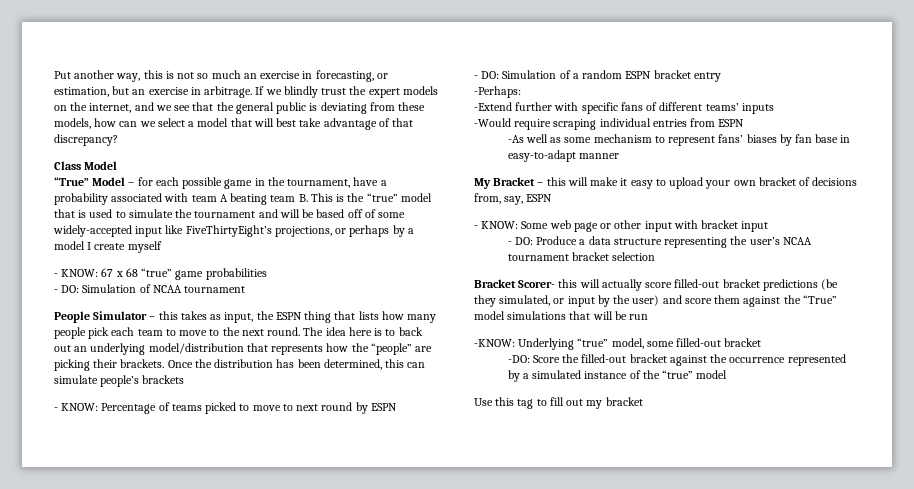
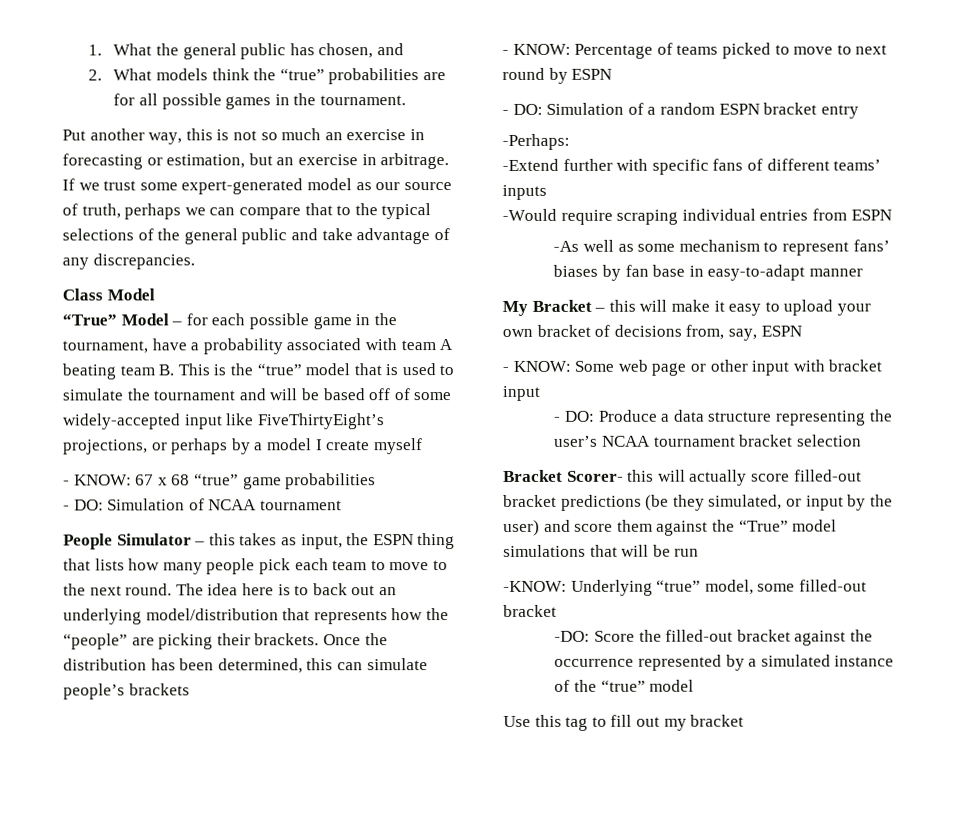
+ 1. What the general public has chosen, and
+ 2. What models think the “true” probabilities are for all possible games in the tournament.
- Put another way, this is not so much an exercise in forecasting, or estimation, but an exercise in arbitrage.
+ Put another way, this is not so much an exercise in forecasting or estimation, but an exercise in arbitrage.
- If we blindly trust the expert models on the internet, and we see that the general public is deviating from these models, how can we select a model that will best take advantage of that discrepancy?
+ If we trust some expert-generated model as our source of truth, perhaps we can compare that to the typical selections of the general public and take advantage of any discrepancies.

